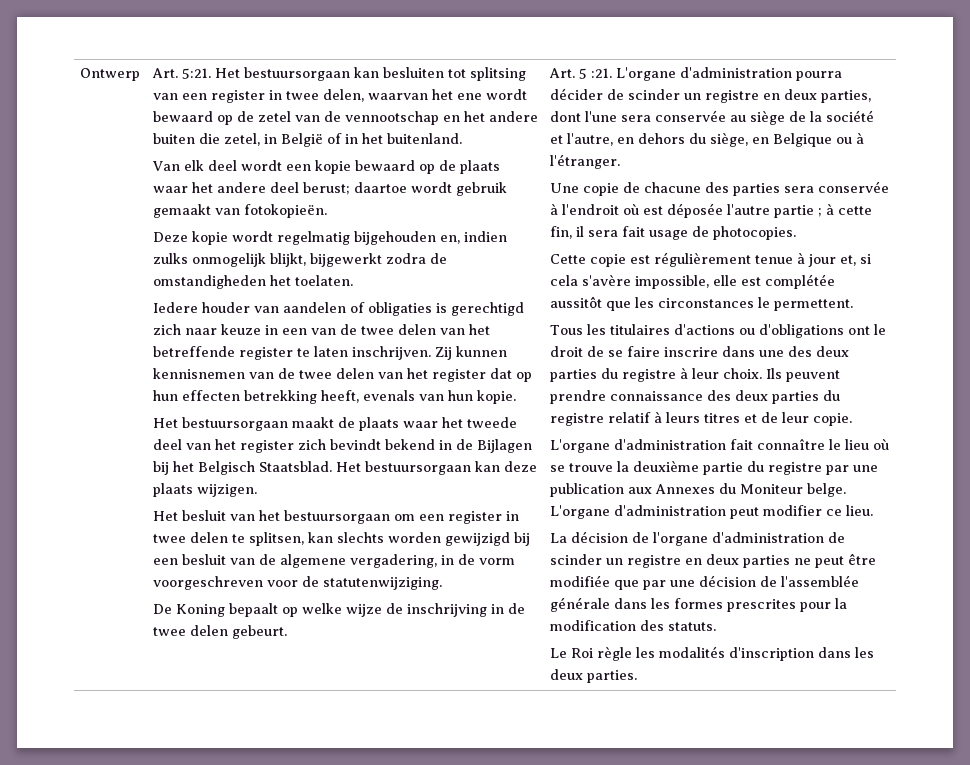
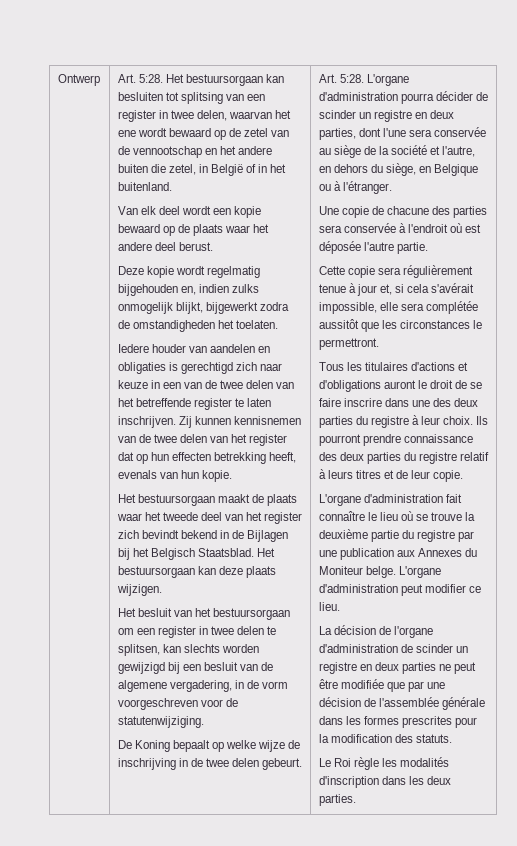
- Ontwerp | Art. 5:21.
+ Ontwerp | Art. 5:28.
- Van elk deel wordt een kopie bewaard op de plaats waar het andere deel berust; daartoe wordt gebruik gemaakt van fotokopieën.
+ Van elk deel wordt een kopie bewaard op de plaats waar het andere deel berust.
- Iedere houder van aandelen of obligaties is gerechtigd zich naar keuze in een van de twee delen van het betreffende register te laten inschrijven.
+ Iedere houder van aandelen en obligaties is gerechtigd zich naar keuze in een van de twee delen van het betreffende register te laten inschrijven.
- De Koning bepaalt op welke wijze de inschrijving in de twee delen gebeurt. | Art. 5 :21.
+ De Koning bepaalt op welke wijze de inschrijving in de twee delen gebeurt. | Art. 5:28.
- Une copie de chacune des parties sera conservée à l'endroit où est déposée l'autre partie ; à cette fin, il sera fait usage de photocopies.
+ Une copie de chacune des parties sera conservée à l'endroit où est déposée l'autre partie.
- Cette copie est régulièrement tenue à jour et, si cela s'avère impossible, elle est complétée aussitôt que les circonstances le permettent.
+ Cette copie sera régulièrement tenue à jour et, si cela s'avérait impossible, elle sera complétée aussitôt que les circonstances le permettront.
- Tous les titulaires d'actions ou d'obligations ont le droit de se faire inscrire dans une des deux parties du registre à leur choix.
+ Tous les titulaires d'actions et d'obligations auront le droit de se faire inscrire dans une des deux parties du registre à leur choix.
- Ils peuvent prendre connaissance des deux parties du registre relatif à leurs titres et de leur copie.
+ Ils pourront prendre connaissance des deux parties du registre relatif à leurs titres et de leur copie.

